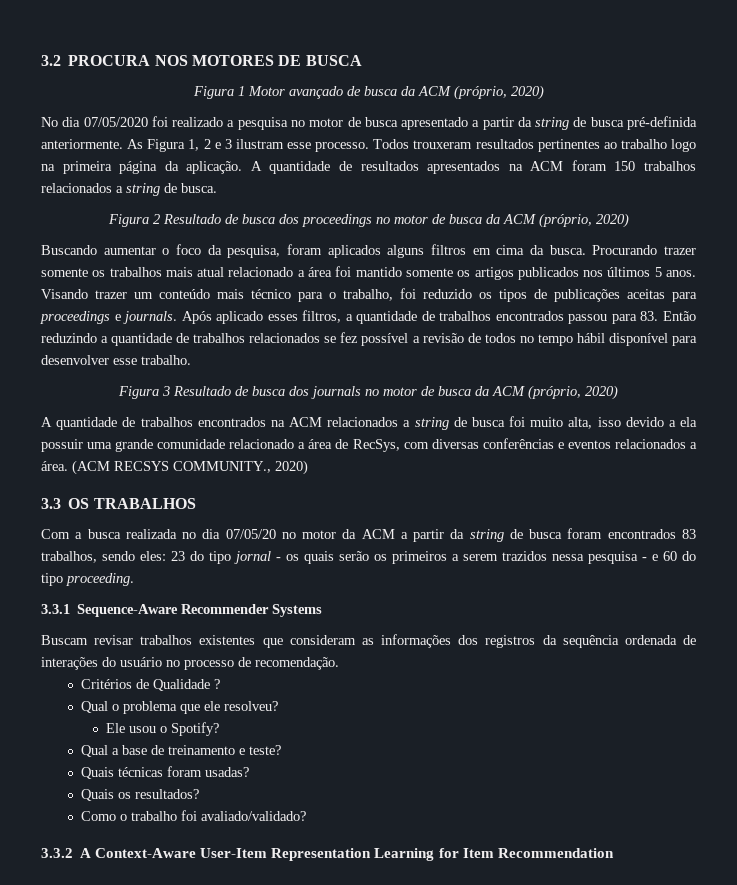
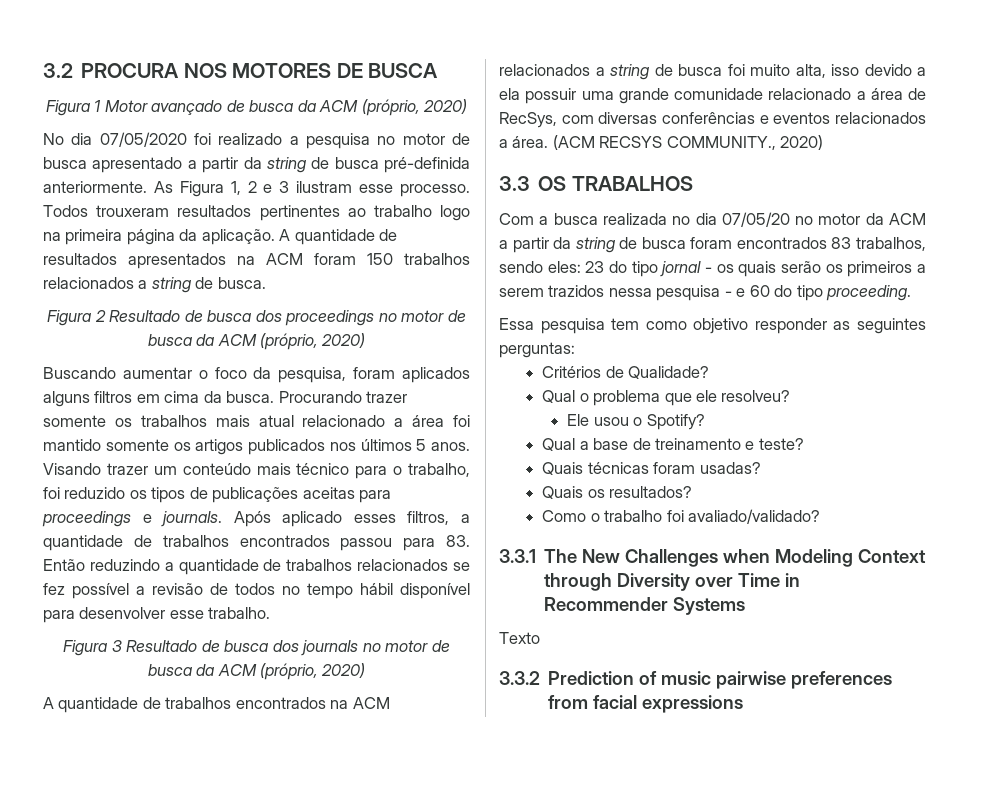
- 3.3.1 Sequence-Aware Recommender Systems
- Buscam revisar trabalhos existentes que consideram as informações dos registros da sequência ordenada de interações do usuário no processo de recomendação.
+ Essa pesquisa tem como objetivo responder as seguintes perguntas:
- Critérios de Qualidade ?
+ Critérios de Qualidade?
- 3.3.2 A Context-Aware User-Item Representation Learning for Item Recommendation
+ 3.3.1 The New Challenges when Modeling Context through Diversity over Time in Recommender Systems
+ Texto
+ 3.3.2 Prediction of music pairwise preferences from facial expressions

